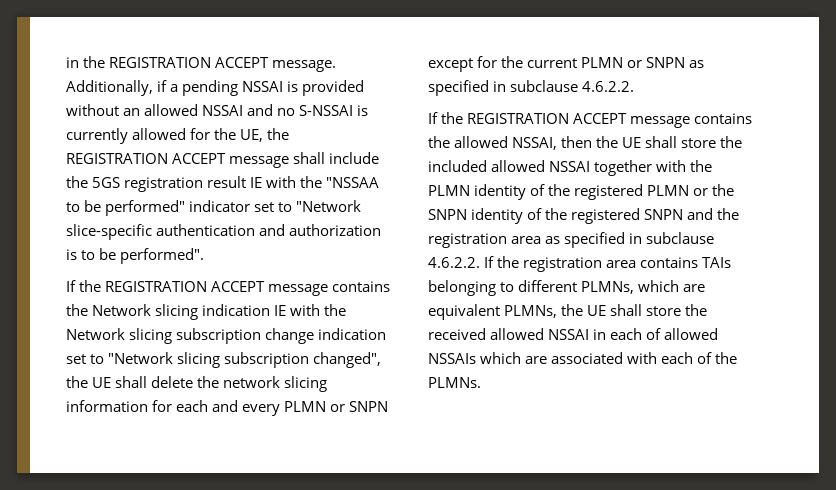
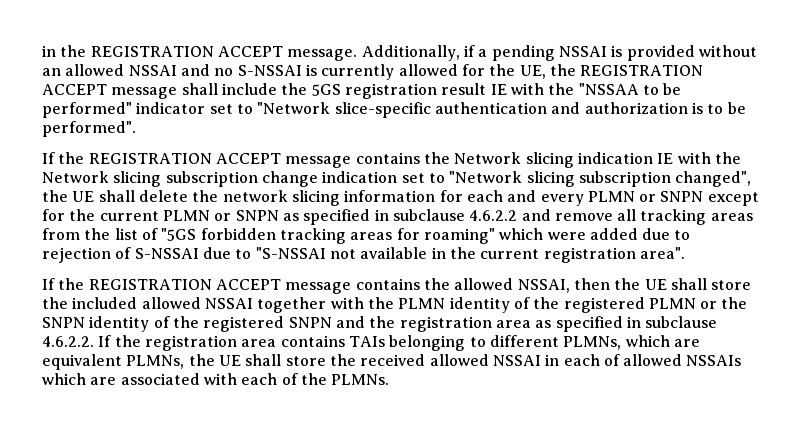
- If the REGISTRATION ACCEPT message contains the Network slicing indication IE with the Network slicing subscription change indication set to "Network slicing subscription changed", the UE shall delete the network slicing information for each and every PLMN or SNPN except for the current PLMN or SNPN as specified in subclause 4.6.2.2.
+ If the REGISTRATION ACCEPT message contains the Network slicing indication IE with the Network slicing subscription change indication set to "Network slicing subscription changed", the UE shall delete the network slicing information for each and every PLMN or SNPN except for the current PLMN or SNPN as specified in subclause 4.6.2.2 and remove all tracking areas from the list of "5GS forbidden tracking areas for roaming" which were added due to rejection of S-NSSAI due to "S-NSSAI not available in the current registration area".

